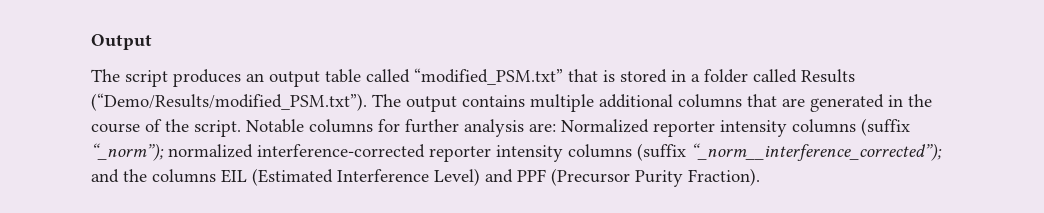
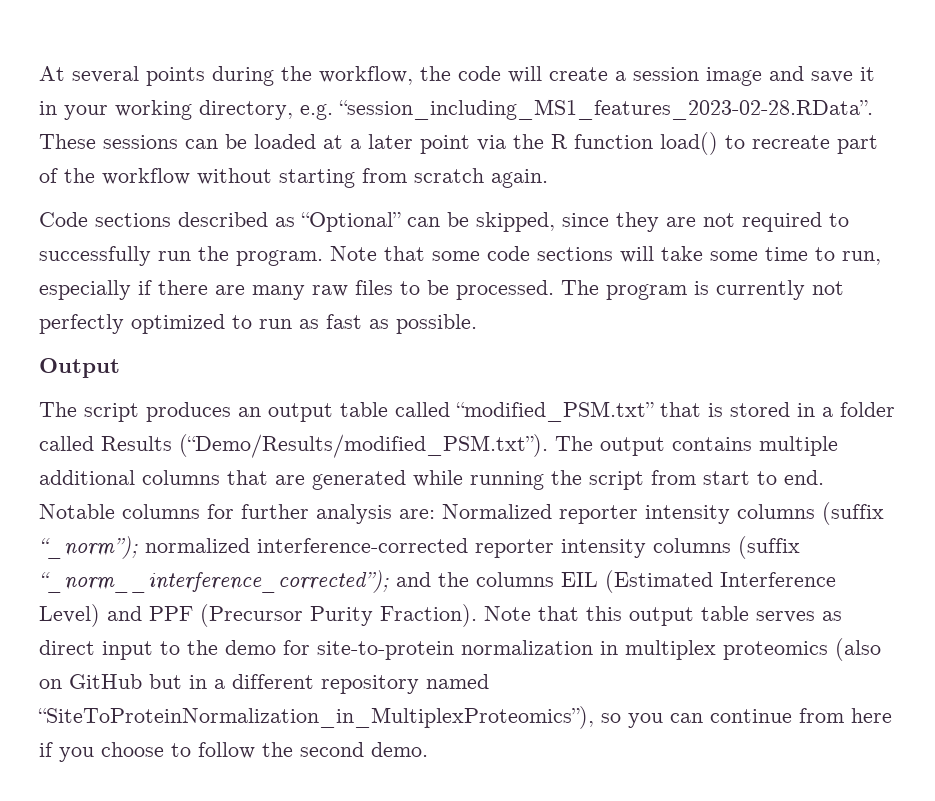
+ At several points during the workflow, the code will create a session image and save it in your working directory, e.g. “session_including_MS1_features_2023-02-28.RData”. These sessions can be loaded at a later point via the R function load() to recreate part of the workflow without starting from scratch again.
+ Code sections described as “Optional” can be skipped, since they are not required to successfully run the program. Note that some code sections will take some time to run, especially if there are many raw files to be processed. The program is currently not perfectly optimized to run as fast as possible.
- The script produces an output table called “modified_PSM.txt” that is stored in a folder called Results (“Demo/Results/modified_PSM.txt”). The output contains multiple additional columns that are generated in the course of the script.
+ The script produces an output table called “modified_PSM.txt” that is stored in a folder called Results (“Demo/Results/modified_PSM.txt”). The output contains multiple additional columns that are generated while running the script from start to end.
+ Note that this output table serves as direct input to the demo for site-to-protein normalization in multiplex proteomics (also on GitHub but in a different repository named “SiteToProteinNormalization_in_MultiplexProteomics”), so you can continue from here if you choose to follow the second demo.

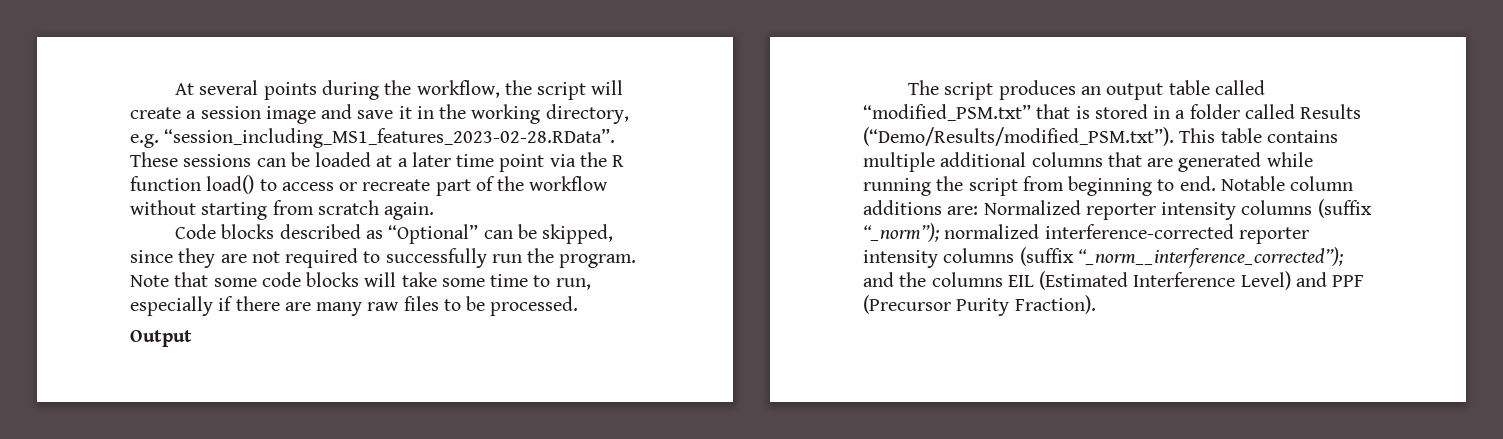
- At several points during the workflow, the code will create a session image and save it in your working directory, e.g. “session_including_MS1_features_2023-02-28.RData”. These sessions can be loaded at a later point via the R function load() to recreate part of the workflow without starting from scratch again.
+ At several points during the workflow, the script will create a session image and save it in the working directory, e.g. “session_including_MS1_features_2023-02-28.RData”. These sessions can be loaded at a later time point via the R function load() to access or recreate part of the workflow without starting from scratch again.
- Code sections described as “Optional” can be skipped, since they are not required to successfully run the program.
+ Code blocks described as “Optional” can be skipped, since they are not required to successfully run the program.
- Note that some code sections will take some time to run, especially if there are many raw files to be processed. The program is currently not perfectly optimized to run as fast as possible.
+ Note that some code blocks will take some time to run, especially if there are many raw files to be processed.
- The script produces an output table called “modified_PSM.txt” that is stored in a folder called Results (“Demo/Results/modified_PSM.txt”). The output contains multiple additional columns that are generated while running the script from start to end.
+ The script produces an output table called “modified_PSM.txt” that is stored in a folder called Results (“Demo/Results/modified_PSM.txt”). This table contains multiple additional columns that are generated while running the script from beginning to end.
- Notable columns for further analysis are: Normalized reporter intensity columns (suffix “_norm”); normalized interference-corrected reporter intensity columns (suffix “_norm__interference_corrected”); and the columns EIL (Estimated Interference Level) and PPF (Precursor Purity Fraction). Note that this output table serves as direct input to the demo for site-to-protein normalization in multiplex proteomics (also on GitHub but in a different repository named “SiteToProteinNormalization_in_MultiplexProteomics”), so you can continue from here if you choose to follow the second demo.
+ Notable column additions are: Normalized reporter intensity columns (suffix “_norm”); normalized interference-corrected reporter intensity columns (suffix “_norm__interference_corrected”); and the columns EIL (Estimated Interference Level) and PPF (Precursor Purity Fraction).

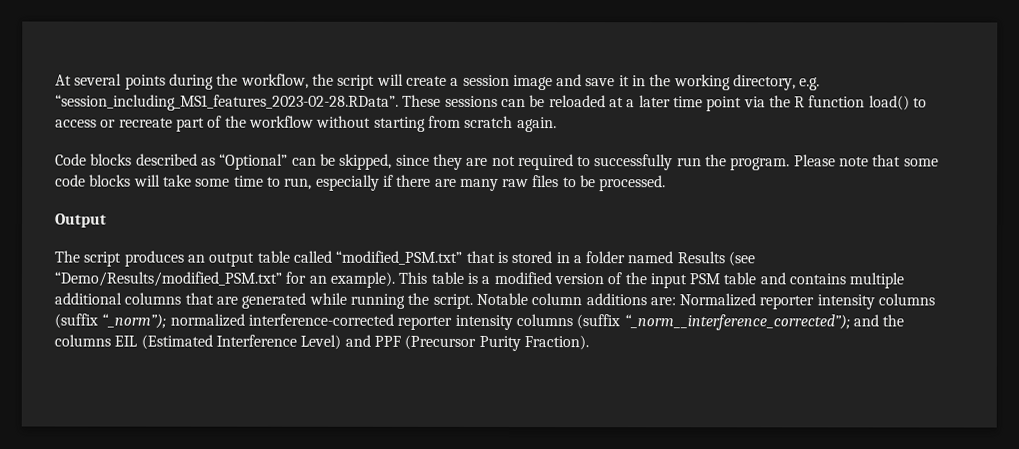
- At several points during the workflow, the script will create a session image and save it in the working directory, e.g. “session_including_MS1_features_2023-02-28.RData”. These sessions can be loaded at a later time point via the R function load() to access or recreate part of the workflow without starting from scratch again.
+ At several points during the workflow, the script will create a session image and save it in the working directory, e.g. “session_including_MS1_features_2023-02-28.RData”. These sessions can be reloaded at a later time point via the R function load() to access or recreate part of the workflow without starting from scratch again.
- Note that some code blocks will take some time to run, especially if there are many raw files to be processed.
+ Please note that some code blocks will take some time to run, especially if there are many raw files to be processed.
- The script produces an output table called “modified_PSM.txt” that is stored in a folder called Results (“Demo/Results/modified_PSM.txt”). This table contains multiple additional columns that are generated while running the script from beginning to end.
+ The script produces an output table called “modified_PSM.txt” that is stored in a folder named Results (see “Demo/Results/modified_PSM.txt” for an example). This table is a modified version of the input PSM table and contains multiple additional columns that are generated while running the script.

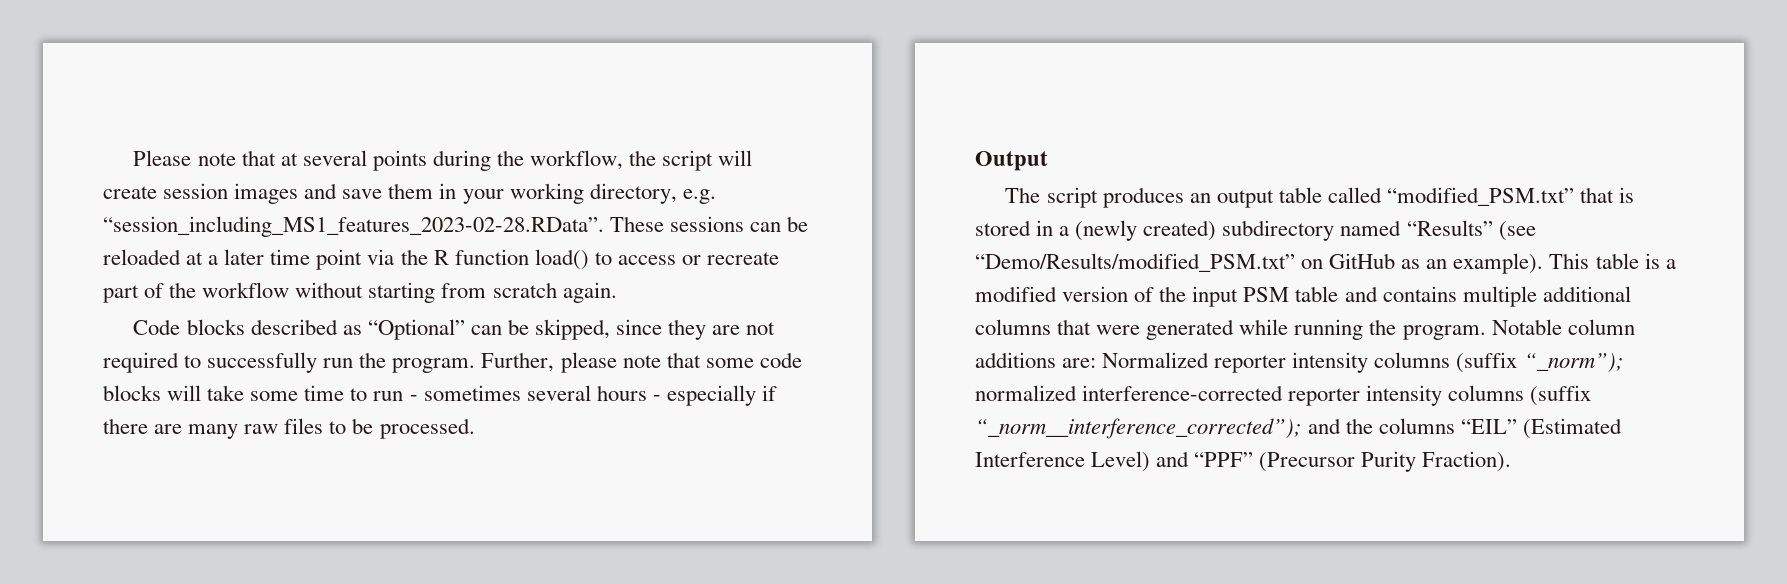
- At several points during the workflow, the script will create a session image and save it in the working directory, e.g. “session_including_MS1_features_2023-02-28.RData”. These sessions can be reloaded at a later time point via the R function load() to access or recreate part of the workflow without starting from scratch again.
+ Please note that at several points during the workflow, the script will create session images and save them in your working directory, e.g. “session_including_MS1_features_2023-02-28.RData”. These sessions can be reloaded at a later time point via the R function load() to access or recreate part of the workflow without starting from scratch again.
- Please note that some code blocks will take some time to run, especially if there are many raw files to be processed.
+ Further, please note that some code blocks will take some time to run - sometimes several hours - especially if there are many raw files to be processed.
- The script produces an output table called “modified_PSM.txt” that is stored in a folder named Results (see “Demo/Results/modified_PSM.txt” for an example).
+ The script produces an output table called “modified_PSM.txt” that is stored in a (newly created) subdirectory named “Results” (see “Demo/Results/modified_PSM.txt” on GitHub as an example).
- This table is a modified version of the input PSM table and contains multiple additional columns that are generated while running the script.
+ This table is a modified version of the input PSM table and contains multiple additional columns that were generated while running the program.
- Notable column additions are: Normalized reporter intensity columns (suffix “_norm”); normalized interference-corrected reporter intensity columns (suffix “_norm__interference_corrected”); and the columns EIL (Estimated Interference Level) and PPF (Precursor Purity Fraction).
+ Notable column additions are: Normalized reporter intensity columns (suffix “_norm”); normalized interference-corrected reporter intensity columns (suffix “_norm__interference_corrected”); and the columns “EIL” (Estimated Interference Level) and “PPF” (Precursor Purity Fraction).

